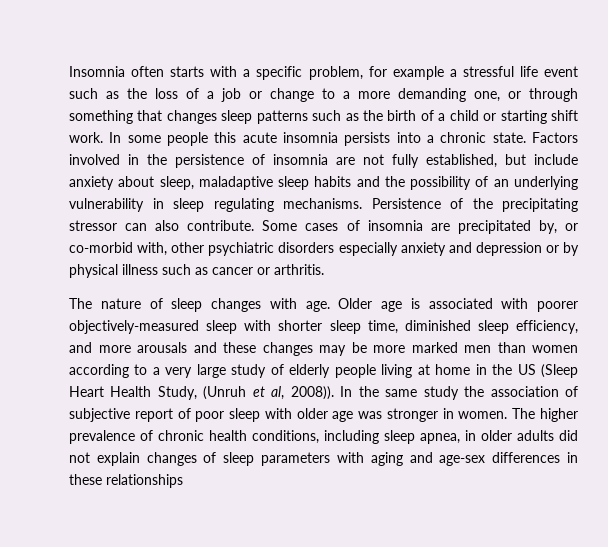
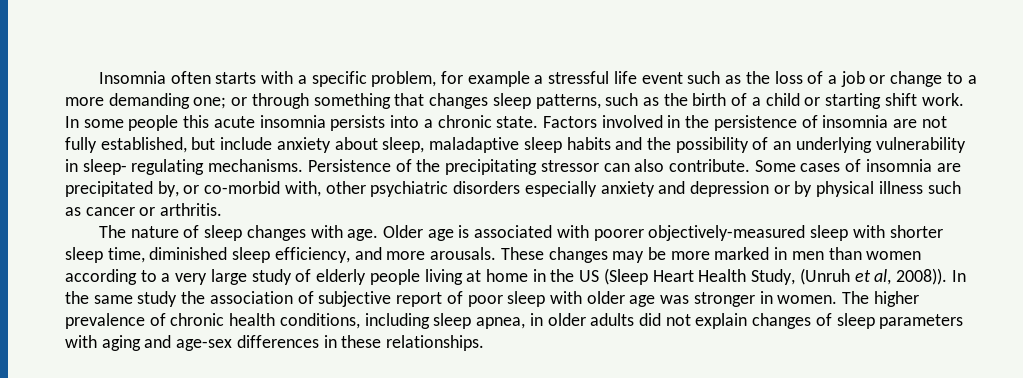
- Insomnia often starts with a specific problem, for example a stressful life event such as the loss of a job or change to a more demanding one, or through something that changes sleep patterns such as the birth of a child or starting shift work.
+ Insomnia often starts with a specific problem, for example a stressful life event such as the loss of a job or change to a more demanding one; or through something that changes sleep patterns, such as the birth of a child or starting shift work.
- Factors involved in the persistence of insomnia are not fully established, but include anxiety about sleep, maladaptive sleep habits and the possibility of an underlying vulnerability in sleep regulating mechanisms.
+ Factors involved in the persistence of insomnia are not fully established, but include anxiety about sleep, maladaptive sleep habits and the possibility of an underlying vulnerability in sleep- regulating mechanisms.
- Older age is associated with poorer objectively-measured sleep with shorter sleep time, diminished sleep efficiency, and more arousals and these changes may be more marked men than women according to a very large study of elderly people living at home in the US (Sleep Heart Health Study, (Unruh et al, 2008)).
+ Older age is associated with poorer objectively-measured sleep with shorter sleep time, diminished sleep efficiency, and more arousals. These changes may be more marked in men than women according to a very large study of elderly people living at home in the US (Sleep Heart Health Study, (Unruh et al, 2008)).
- The higher prevalence of chronic health conditions, including sleep apnea, in older adults did not explain changes of sleep parameters with aging and age-sex differences in these relationships
+ The higher prevalence of chronic health conditions, including sleep apnea, in older adults did not explain changes of sleep parameters with aging and age-sex differences in these relationships.

